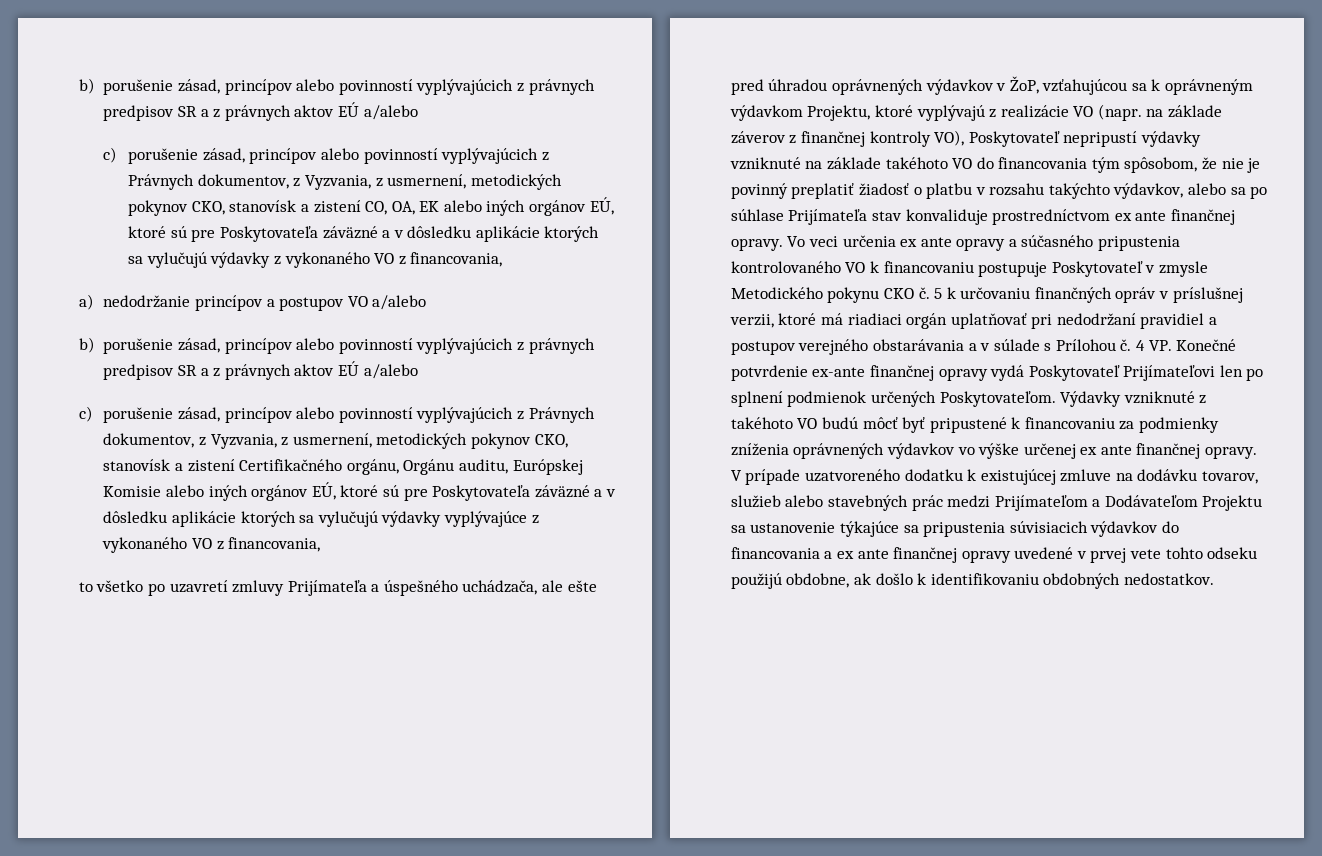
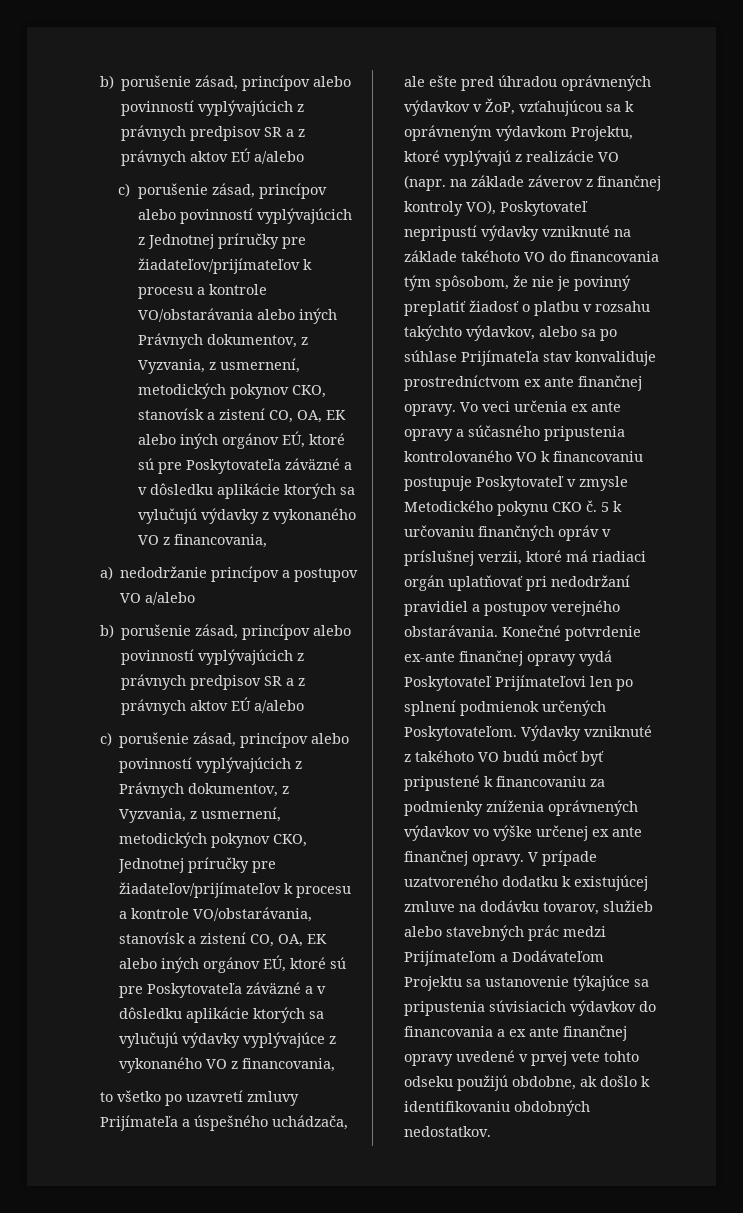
- c) porušenie zásad, princípov alebo povinností vyplývajúcich z Právnych dokumentov, z Vyzvania, z usmernení, metodických pokynov CKO, stanovísk a zistení CO, OA, EK alebo iných orgánov EÚ, ktoré sú pre Poskytovateľa záväzné a v dôsledku aplikácie ktorých sa vylučujú výdavky z vykonaného VO z financovania,
+ c) porušenie zásad, princípov alebo povinností vyplývajúcich z Jednotnej príručky pre žiadateľov/prijímateľov k procesu a kontrole VO/obstarávania alebo iných Právnych dokumentov, z Vyzvania, z usmernení, metodických pokynov CKO, stanovísk a zistení CO, OA, EK alebo iných orgánov EÚ, ktoré sú pre Poskytovateľa záväzné a v dôsledku aplikácie ktorých sa vylučujú výdavky z vykonaného VO z financovania,
- c) porušenie zásad, princípov alebo povinností vyplývajúcich z Právnych dokumentov, z Vyzvania, z usmernení, metodických pokynov CKO, stanovísk a zistení Certifikačného orgánu, Orgánu auditu, Európskej Komisie alebo iných orgánov EÚ, ktoré sú pre Poskytovateľa záväzné a v dôsledku aplikácie ktorých sa vylučujú výdavky vyplývajúce z vykonaného VO z financovania,
+ c) porušenie zásad, princípov alebo povinností vyplývajúcich z Právnych dokumentov, z Vyzvania, z usmernení, metodických pokynov CKO, Jednotnej príručky pre žiadateľov/prijímateľov k procesu a kontrole VO/obstarávania, stanovísk a zistení CO, OA, EK alebo iných orgánov EÚ, ktoré sú pre Poskytovateľa záväzné a v dôsledku aplikácie ktorých sa vylučujú výdavky vyplývajúce z vykonaného VO z financovania,
- 5 k určovaniu finančných opráv v príslušnej verzii, ktoré má riadiaci orgán uplatňovať pri nedodržaní pravidiel a postupov verejného obstarávania a v súlade s Prílohou č. 4 VP. Konečné potvrdenie ex-ante finančnej opravy vydá Poskytovateľ Prijímateľovi len po splnení podmienok určených Poskytovateľom.
+ 5 k určovaniu finančných opráv v príslušnej verzii, ktoré má riadiaci orgán uplatňovať pri nedodržaní pravidiel a postupov verejného obstarávania. Konečné potvrdenie ex-ante finančnej opravy vydá Poskytovateľ Prijímateľovi len po splnení podmienok určených Poskytovateľom.

